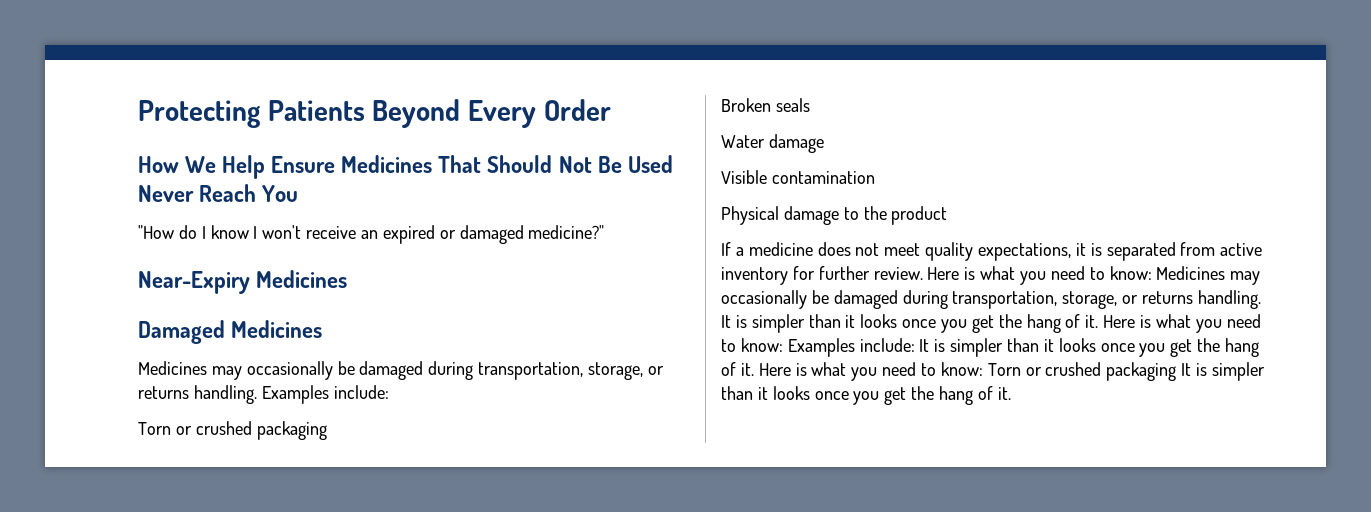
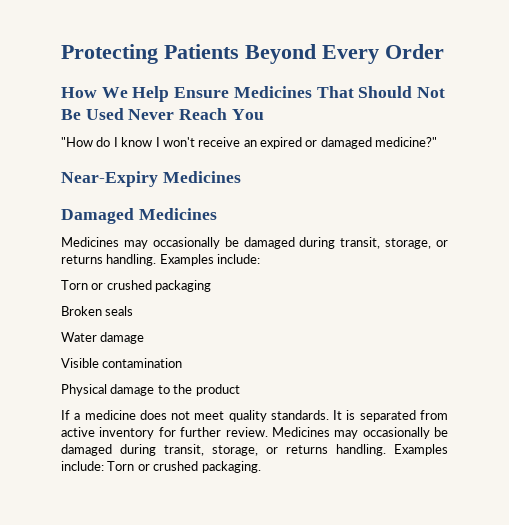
  Damaged Medicines
- Medicines may occasionally be damaged during transportation, storage, or returns handling.
+ Medicines may occasionally be damaged during transit, storage, or returns handling.
- If a medicine does not meet quality expectations, it is separated from active inventory for further review.
+ If a medicine does not meet quality standards. It is separated from active inventory for further review.
- Here is what you need to know: Medicines may occasionally be damaged during transportation, storage, or returns handling. It is simpler than it looks once you get the hang of it. Here is what you need to know: Examples include: It is simpler than it looks once you get the hang of it. Here is what you need to know: Torn or crushed packaging It is simpler than it looks once you get the hang of it.
+ Medicines may occasionally be damaged during transit, storage, or returns handling. Examples include: Torn or crushed packaging.

